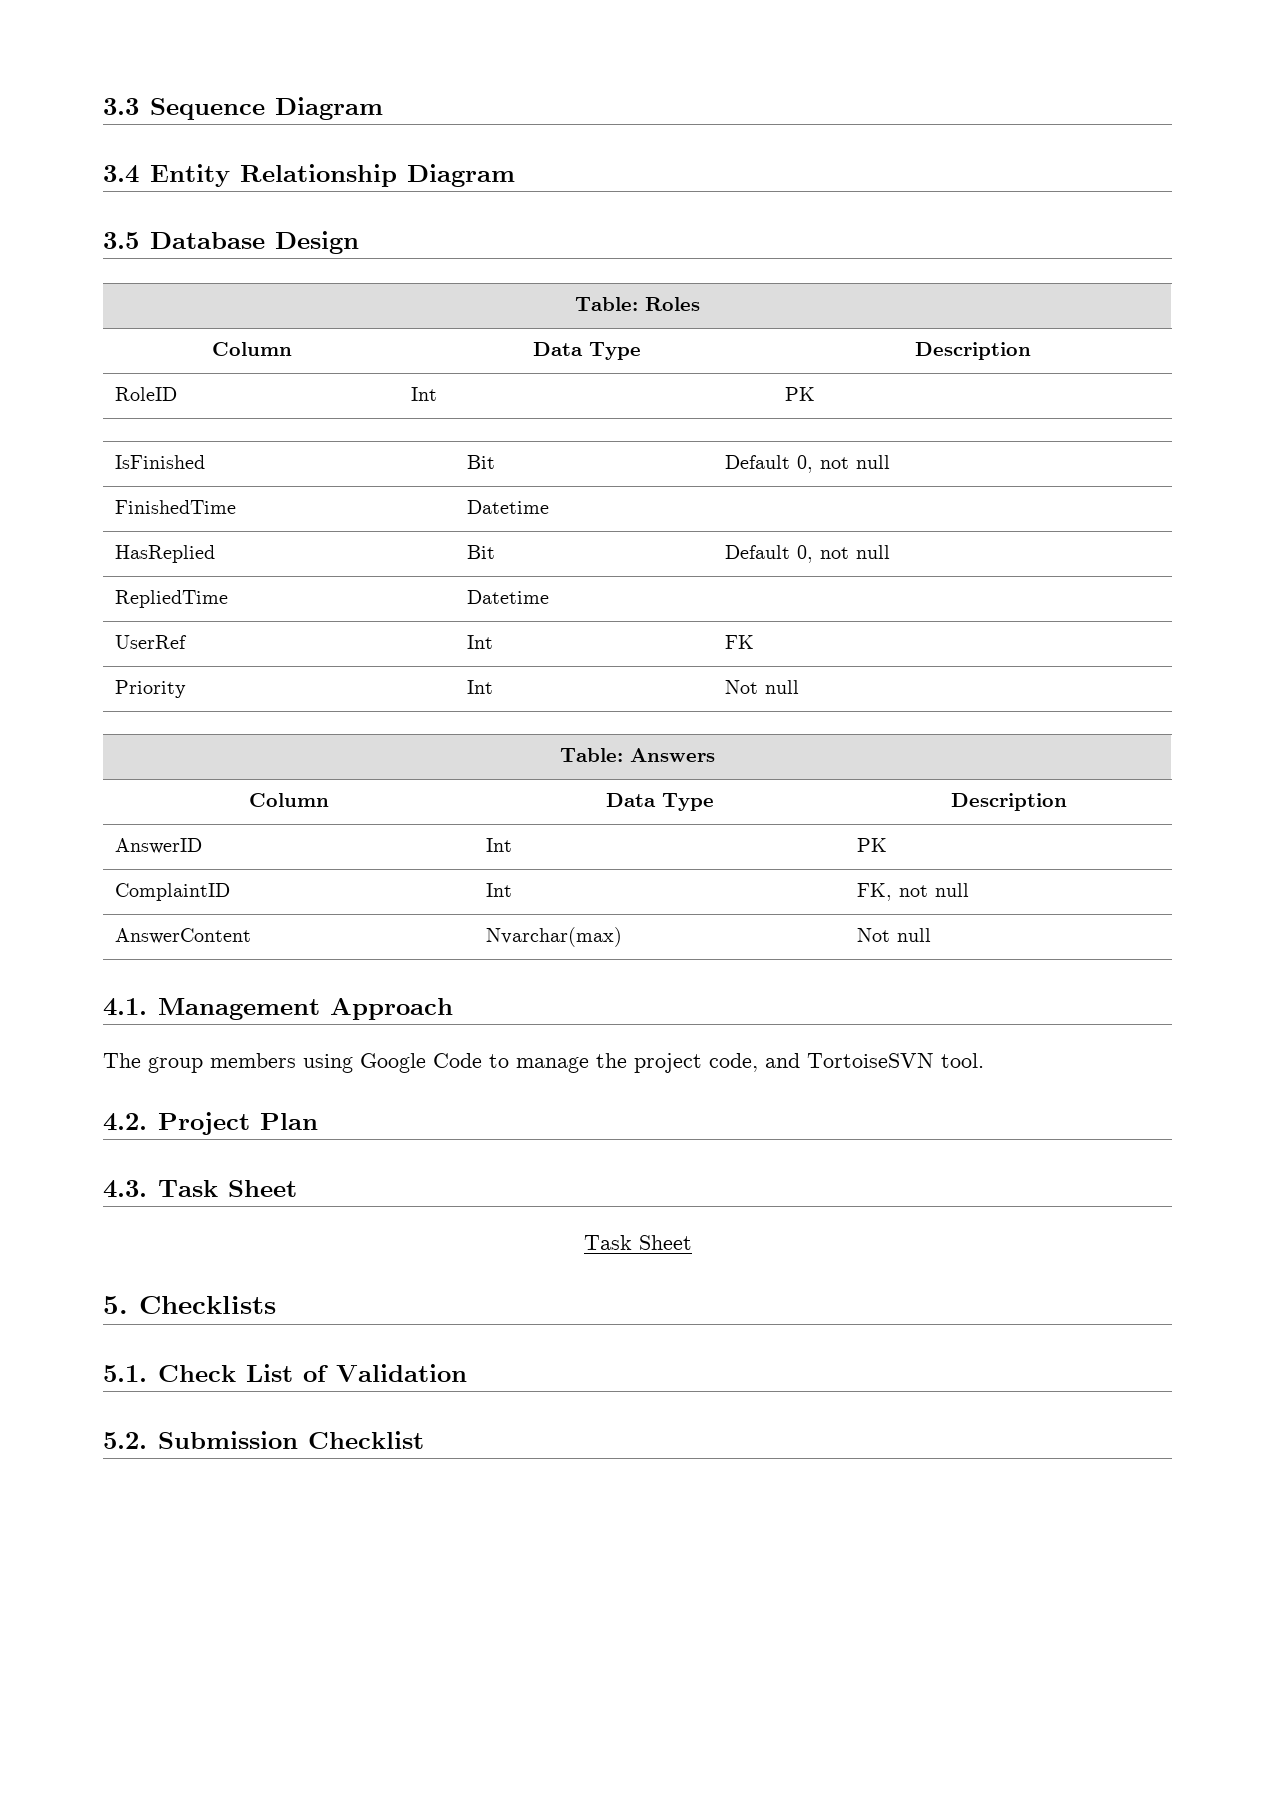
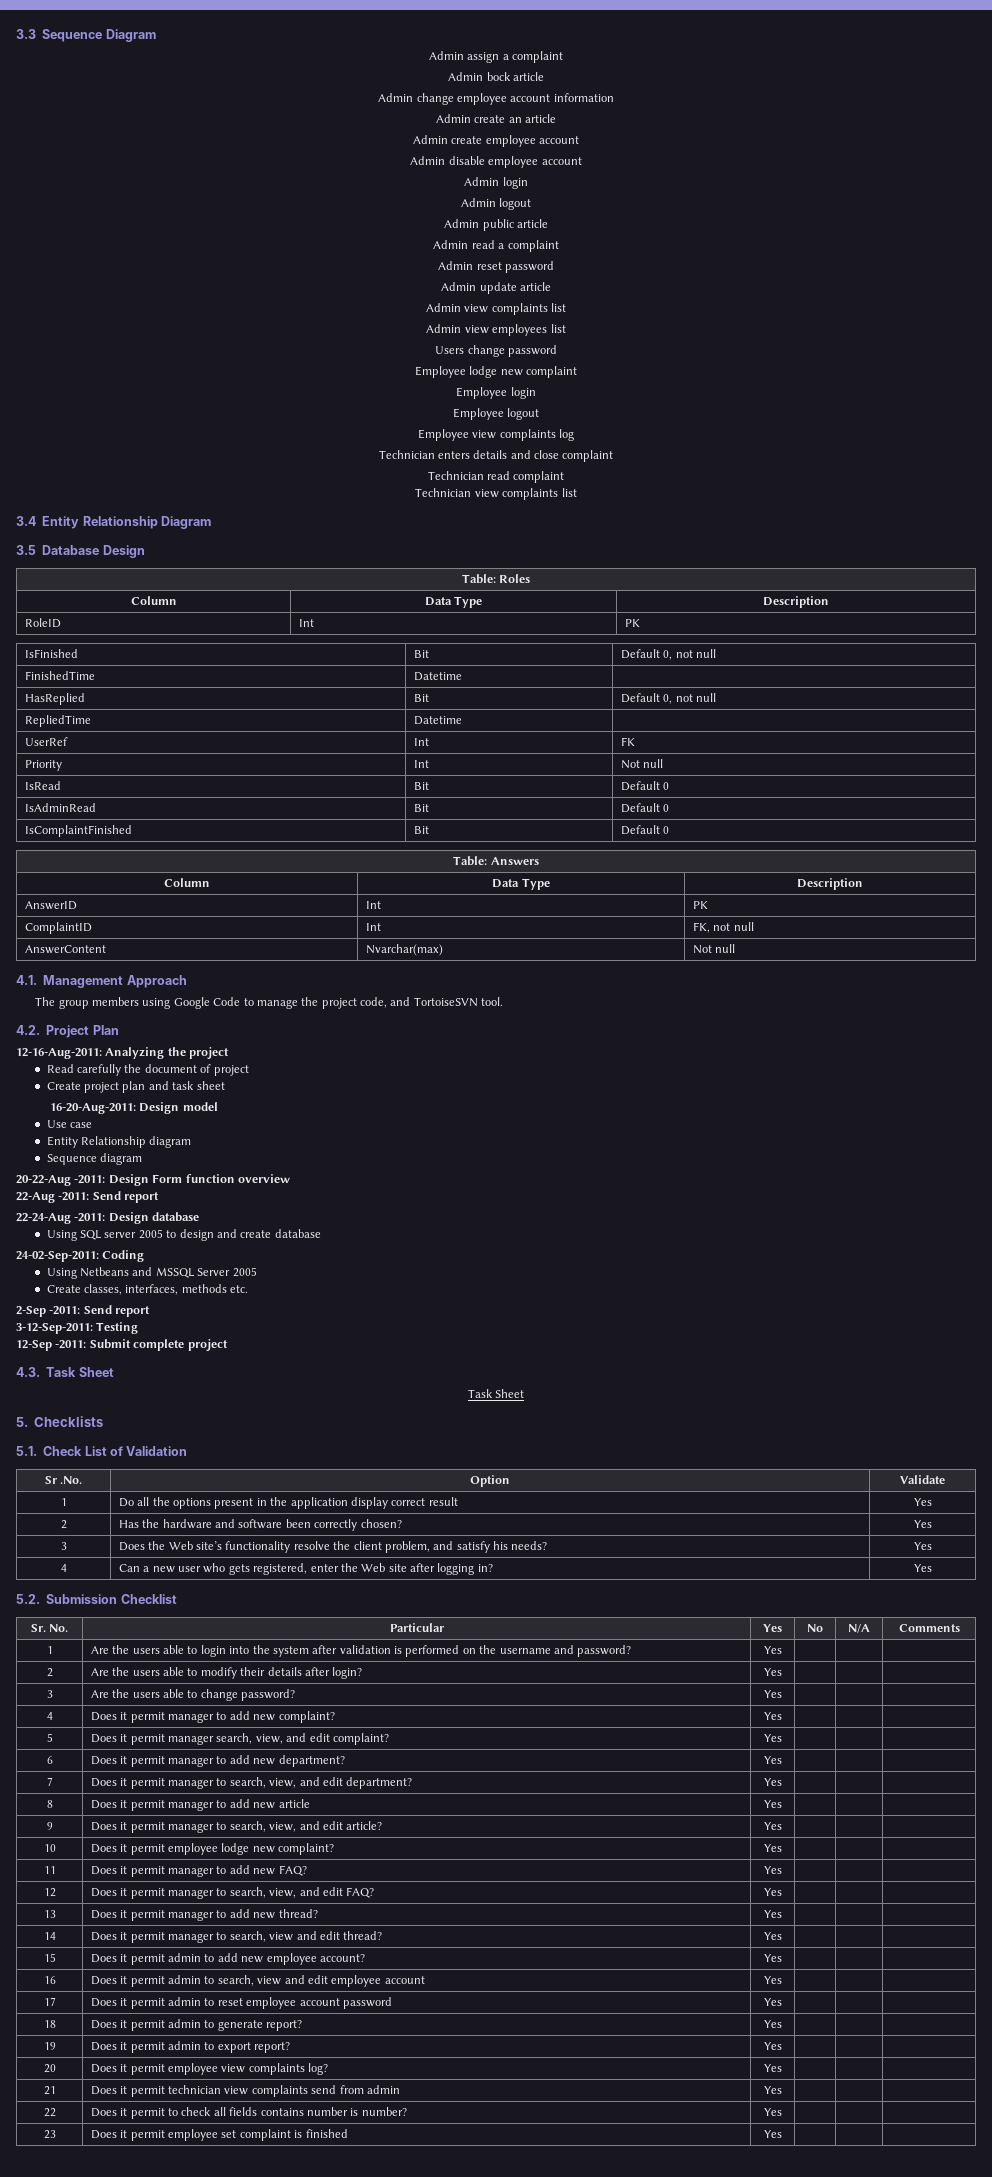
+ Admin assign a complaint
+ Admin bock article
+ Admin change employee account information
+ Admin create an article
+ Admin create employee account
+ Admin disable employee account
+ Admin login
+ Admin logout
+ Admin public article
+ Admin read a complaint
+ Admin reset password
+ Admin update article
+ Admin view complaints list
+ Admin view employees list
+ Users change password
+ Employee lodge new complaint
+ Employee login
+ Employee logout
+ Employee view complaints log
+ Technician enters details and close complaint
+ Technician read complaint
+ Technician view complaints list
+ IsRead | Bit | Default 0
+ IsAdminRead | Bit | Default 0
+ IsComplaintFinished | Bit | Default 0
+ 12-16-Aug-2011: Analyzing the project
+ Read carefully the document of project
+ Create project plan and task sheet
+ 16-20-Aug-2011: Design model
+ Use case
+ Entity Relationship diagram
+ Sequence diagram
+ 20-22-Aug -2011: Design Form function overview
+ 22-Aug -2011: Send report
+ 22-24-Aug -2011: Design database
+ Using SQL server 2005 to design and create database
+ 24-02-Sep-2011: Coding
+ Using Netbeans and MSSQL Server 2005
+ Create classes, interfaces, methods etc.
+ 2-Sep -2011: Send report
+ 3-12-Sep-2011: Testing
+ 12-Sep -2011: Submit complete project
+ Sr .No. | Option | Validate
+ 1 | Do all the options present in the application display correct result | Yes
+ 2 | Has the hardware and software been correctly chosen? | Yes
+ 3 | Does the Web site’s functionality resolve the client problem, and satisfy his needs? | Yes
+ 4 | Can a new user who gets registered, enter the Web site after logging in? | Yes
  5.2. Submission Checklist
+ Sr. No. | Particular | Yes | No | N/A | Comments
+ 1 | Are the users able to login into the system after validation is performed on the username and password? | Yes | | |
+ 2 | Are the users able to modify their details after login? | Yes | | |
+ 3 | Are the users able to change password? | Yes | | |
+ 4 | Does it permit manager to add new complaint? | Yes | | |
+ 5 | Does it permit manager search, view, and edit complaint? | Yes | | |
+ 6 | Does it permit manager to add new department? | Yes | | |
+ 7 | Does it permit manager to search, view, and edit department? | Yes | | |
+ 8 | Does it permit manager to add new article | Yes | | |
+ 9 | Does it permit manager to search, view, and edit article? | Yes | | |
+ 10 | Does it permit employee lodge new complaint? | Yes | | |
+ 11 | Does it permit manager to add new FAQ? | Yes | | |
+ 12 | Does it permit manager to search, view, and edit FAQ? | Yes | | |
+ 13 | Does it permit manager to add new thread? | Yes | | |
+ 14 | Does it permit manager to search, view and edit thread? | Yes | | |
+ 15 | Does it permit admin to add new employee account? | Yes | | |
+ 16 | Does it permit admin to search, view and edit employee account | Yes | | |
+ 17 | Does it permit admin to reset employee account password | Yes | | |
+ 18 | Does it permit admin to generate report? | Yes | | |
+ 19 | Does it permit admin to export report? | Yes | | |
+ 20 | Does it permit employee view complaints log? | Yes | | |
+ 21 | Does it permit technician view complaints send from admin | Yes | | |
+ 22 | Does it permit to check all fields contains number is number? | Yes | | |
+ 23 | Does it permit employee set complaint is finished | Yes | | |

